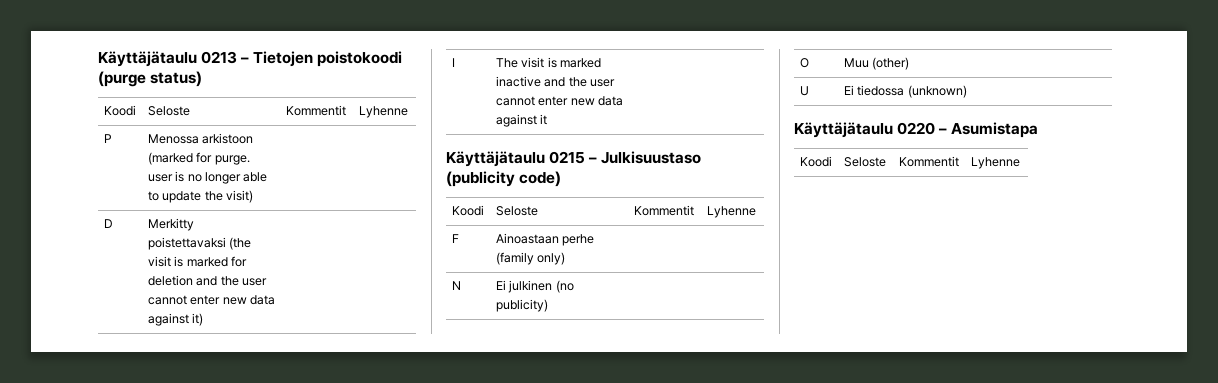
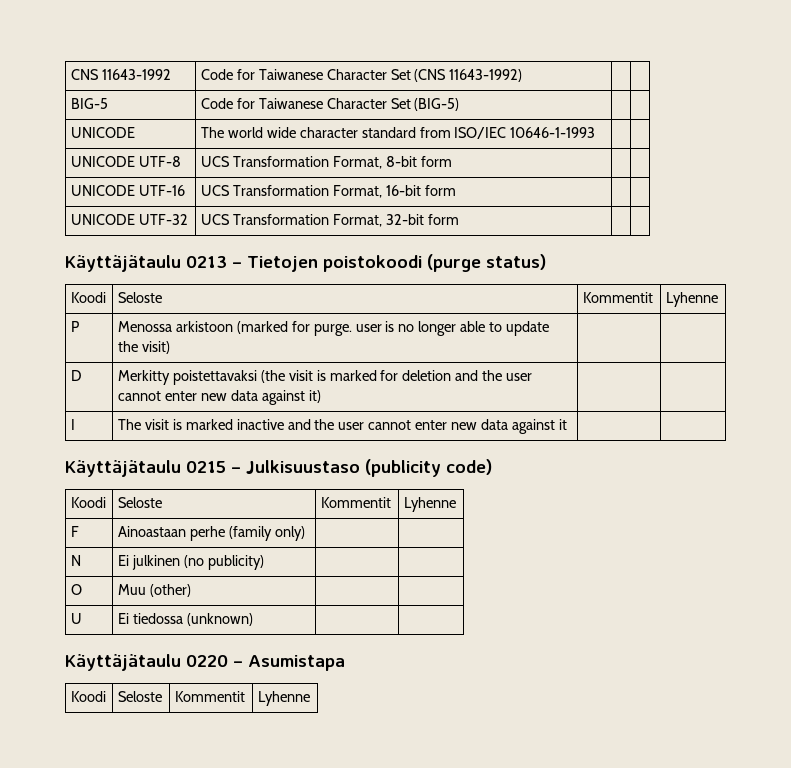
+ CNS 11643-1992 | Code for Taiwanese Character Set (CNS 11643-1992) | |
+ BIG-5 | Code for Taiwanese Character Set (BIG-5) | |
+ UNICODE | The world wide character standard from ISO/IEC 10646-1-1993 | |
+ UNICODE UTF-8 | UCS Transformation Format, 8-bit form | |
+ UNICODE UTF-16 | UCS Transformation Format, 16-bit form | |
+ UNICODE UTF-32 | UCS Transformation Format, 32-bit form | |

